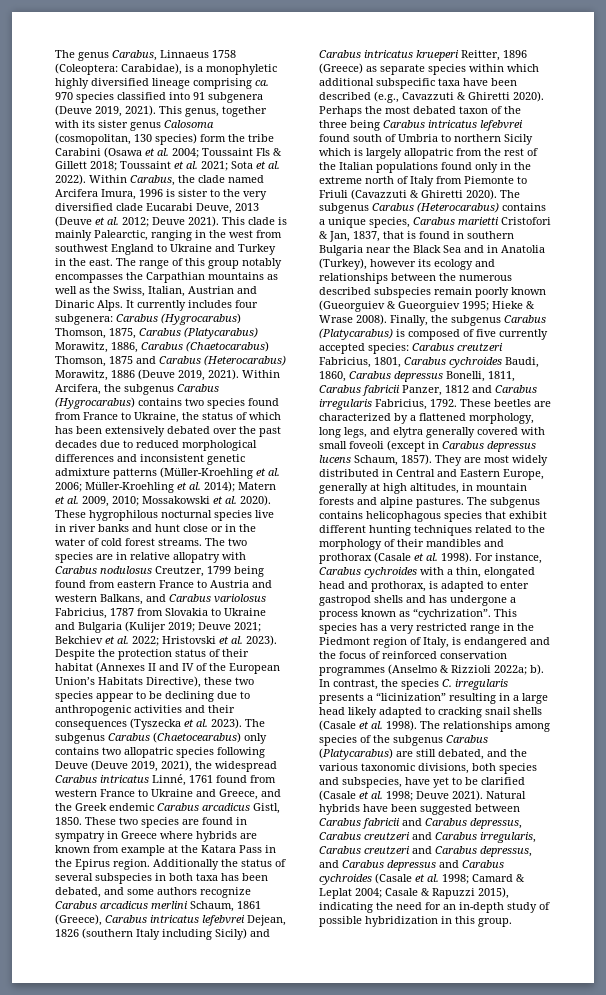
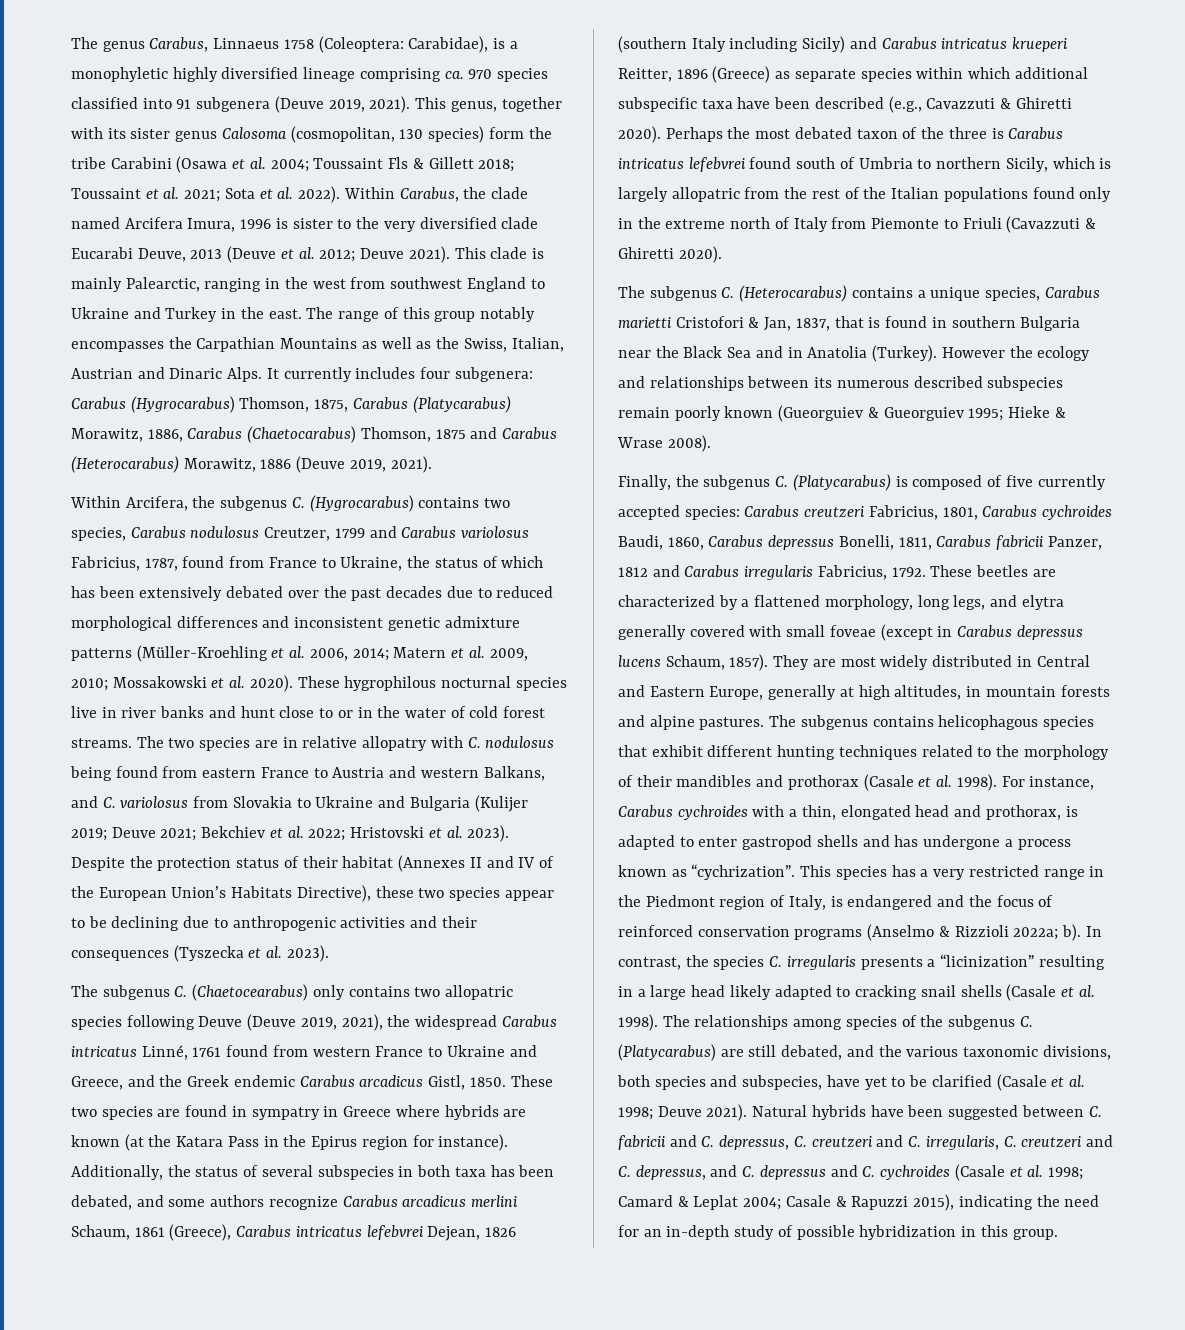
- The range of this group notably encompasses the Carpathian mountains as well as the Swiss, Italian, Austrian and Dinaric Alps.
+ The range of this group notably encompasses the Carpathian Mountains as well as the Swiss, Italian, Austrian and Dinaric Alps.
- Carabus (Hygrocarabus) Thomson, 1875, Carabus (Platycarabus) Morawitz, 1886, Carabus (Chaetocarabus) Thomson, 1875 and Carabus (Heterocarabus) Morawitz, 1886 (Deuve 2019, 2021). Within Arcifera, the subgenus Carabus (Hygrocarabus) contains two species found from France to Ukraine, the status of which has been extensively debated over the past decades due to reduced morphological differences and inconsistent genetic admixture patterns (Müller-Kroehling et al. 2006; Müller-Kroehling et al. 2014);
+ Carabus (Hygrocarabus) Thomson, 1875, Carabus (Platycarabus) Morawitz, 1886, Carabus (Chaetocarabus) Thomson, 1875 and Carabus (Heterocarabus) Morawitz, 1886 (Deuve 2019, 2021).
+ Within Arcifera, the subgenus C. (Hygrocarabus) contains two species, Carabus nodulosus Creutzer, 1799 and Carabus variolosus Fabricius, 1787, found from France to Ukraine, the status of which has been extensively debated over the past decades due to reduced morphological differences and inconsistent genetic admixture patterns (Müller-Kroehling et al. 2006, 2014;
- These hygrophilous nocturnal species live in river banks and hunt close or in the water of cold forest streams.
+ These hygrophilous nocturnal species live in river banks and hunt close to or in the water of cold forest streams.
- The two species are in relative allopatry with Carabus nodulosus Creutzer, 1799 being found from eastern France to Austria and western Balkans, and Carabus variolosus Fabricius, 1787 from Slovakia to Ukraine and Bulgaria (Kulijer 2019; Deuve 2021; Bekchiev et al. 2022; Hristovski et al. 2023).
+ The two species are in relative allopatry with C. nodulosus being found from eastern France to Austria and western Balkans, and C. variolosus from Slovakia to Ukraine and Bulgaria (Kulijer 2019; Deuve 2021; Bekchiev et al. 2022; Hristovski et al. 2023).
- Despite the protection status of their habitat (Annexes II and IV of the European Union’s Habitats Directive), these two species appear to be declining due to anthropogenic activities and their consequences (Tyszecka et al. 2023). The subgenus Carabus (Chaetocearabus) only contains two allopatric species following Deuve (Deuve 2019, 2021), the widespread Carabus intricatus Linné, 1761 found from western France to Ukraine and Greece, and the Greek endemic Carabus arcadicus Gistl, 1850.
+ Despite the protection status of their habitat (Annexes II and IV of the European Union’s Habitats Directive), these two species appear to be declining due to anthropogenic activities and their consequences (Tyszecka et al. 2023).
+ The subgenus C. (Chaetocearabus) only contains two allopatric species following Deuve (Deuve 2019, 2021), the widespread Carabus intricatus Linné, 1761 found from western France to Ukraine and Greece, and the Greek endemic Carabus arcadicus Gistl, 1850.
- These two species are found in sympatry in Greece where hybrids are known from example at the Katara Pass in the Epirus region. Additionally the status of several subspecies in both taxa has been debated, and some authors recognize Carabus arcadicus merlini Schaum, 1861 (Greece), Carabus intricatus lefebvrei Dejean, 1826 (southern Italy including Sicily) and Carabus intricatus krueperi Reitter, 1896 (Greece) as separate species within which additional subspecific taxa have been described (e.g., Cavazzuti & Ghiretti 2020).
+ These two species are found in sympatry in Greece where hybrids are known (at the Katara Pass in the Epirus region for instance). Additionally, the status of several subspecies in both taxa has been debated, and some authors recognize Carabus arcadicus merlini Schaum, 1861 (Greece), Carabus intricatus lefebvrei Dejean, 1826 (southern Italy including Sicily) and Carabus intricatus krueperi Reitter, 1896 (Greece) as separate species within which additional subspecific taxa have been described (e.g., Cavazzuti & Ghiretti 2020).
- Perhaps the most debated taxon of the three being Carabus intricatus lefebvrei found south of Umbria to northern Sicily which is largely allopatric from the rest of the Italian populations found only in the extreme north of Italy from Piemonte to Friuli (Cavazzuti & Ghiretti 2020). The subgenus Carabus (Heterocarabus) contains a unique species, Carabus marietti Cristofori & Jan, 1837, that is found in southern Bulgaria near the Black Sea and in Anatolia (Turkey), however its ecology and relationships between the numerous described subspecies remain poorly known (Gueorguiev & Gueorguiev 1995;
+ Perhaps the most debated taxon of the three is Carabus intricatus lefebvrei found south of Umbria to northern Sicily, which is largely allopatric from the rest of the Italian populations found only in the extreme north of Italy from Piemonte to Friuli (Cavazzuti & Ghiretti 2020).
+ The subgenus C. (Heterocarabus) contains a unique species, Carabus marietti Cristofori & Jan, 1837, that is found in southern Bulgaria near the Black Sea and in Anatolia (Turkey). However the ecology and relationships between its numerous described subspecies remain poorly known (Gueorguiev & Gueorguiev 1995;
- Hieke & Wrase 2008). Finally, the subgenus Carabus (Platycarabus) is composed of five currently accepted species:
+ Hieke & Wrase 2008).
+ Finally, the subgenus C. (Platycarabus) is composed of five currently accepted species:
- These beetles are characterized by a flattened morphology, long legs, and elytra generally covered with small foveoli (except in Carabus depressus lucens Schaum, 1857).
+ These beetles are characterized by a flattened morphology, long legs, and elytra generally covered with small foveae (except in Carabus depressus lucens Schaum, 1857).
- This species has a very restricted range in the Piedmont region of Italy, is endangered and the focus of reinforced conservation programmes (Anselmo & Rizzioli 2022a; b).
+ This species has a very restricted range in the Piedmont region of Italy, is endangered and the focus of reinforced conservation programs (Anselmo & Rizzioli 2022a; b).
- The relationships among species of the subgenus Carabus (Platycarabus) are still debated, and the various taxonomic divisions, both species and subspecies, have yet to be clarified (Casale et al. 1998; Deuve 2021).
+ The relationships among species of the subgenus C. (Platycarabus) are still debated, and the various taxonomic divisions, both species and subspecies, have yet to be clarified (Casale et al. 1998; Deuve 2021).
- Natural hybrids have been suggested between Carabus fabricii and Carabus depressus, Carabus creutzeri and Carabus irregularis, Carabus creutzeri and Carabus depressus, and Carabus depressus and Carabus cychroides (Casale et al. 1998; Camard & Leplat 2004; Casale & Rapuzzi 2015), indicating the need for an in-depth study of possible hybridization in this group.
+ Natural hybrids have been suggested between C. fabricii and C. depressus, C. creutzeri and C. irregularis, C. creutzeri and C. depressus, and C. depressus and C. cychroides (Casale et al. 1998; Camard & Leplat 2004; Casale & Rapuzzi 2015), indicating the need for an in-depth study of possible hybridization in this group.

